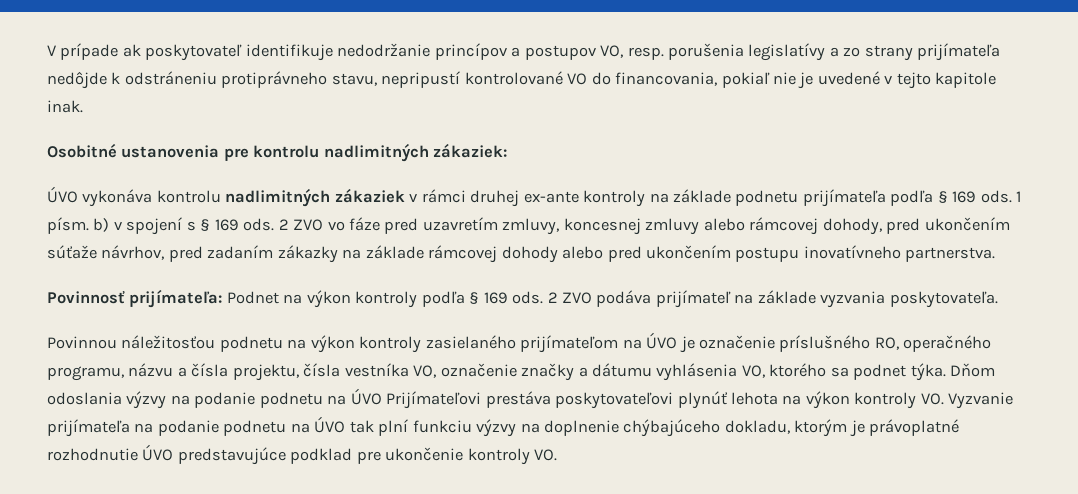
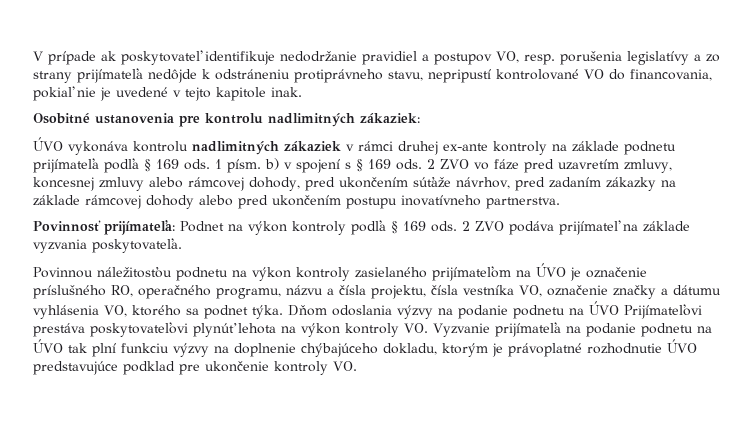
- V prípade ak poskytovateľ identifikuje nedodržanie princípov a postupov VO, resp. porušenia legislatívy a zo strany prijímateľa nedôjde k odstráneniu protiprávneho stavu, nepripustí kontrolované VO do financovania, pokiaľ nie je uvedené v tejto kapitole inak.
+ V prípade ak poskytovateľ identifikuje nedodržanie pravidiel a postupov VO, resp. porušenia legislatívy a zo strany prijímateľa nedôjde k odstráneniu protiprávneho stavu, nepripustí kontrolované VO do financovania, pokiaľ nie je uvedené v tejto kapitole inak.

